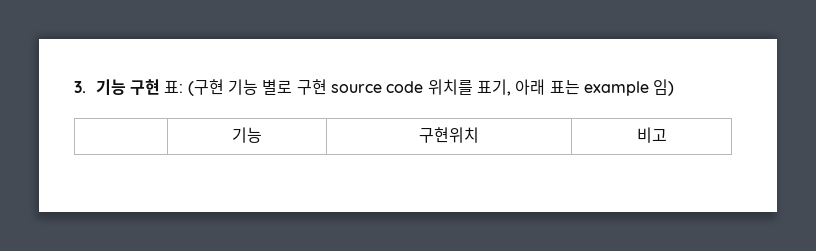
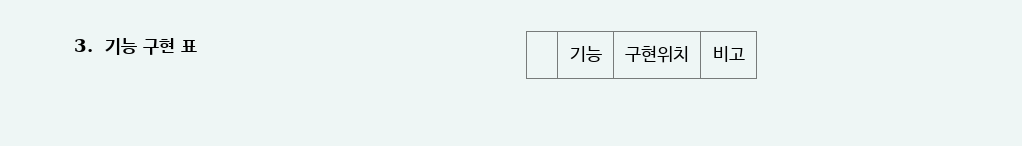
- 3. 기능 구현 표: (구현 기능 별로 구현 source code 위치를 표기, 아래 표는 example 임)
+ 3. 기능 구현 표

